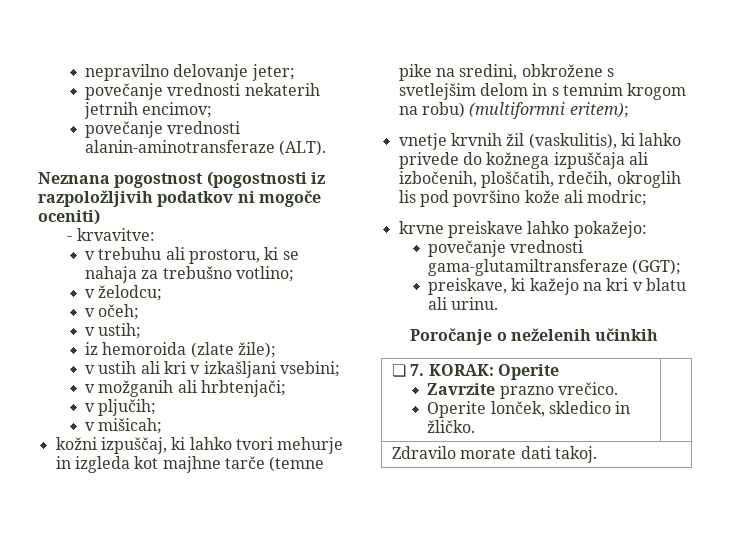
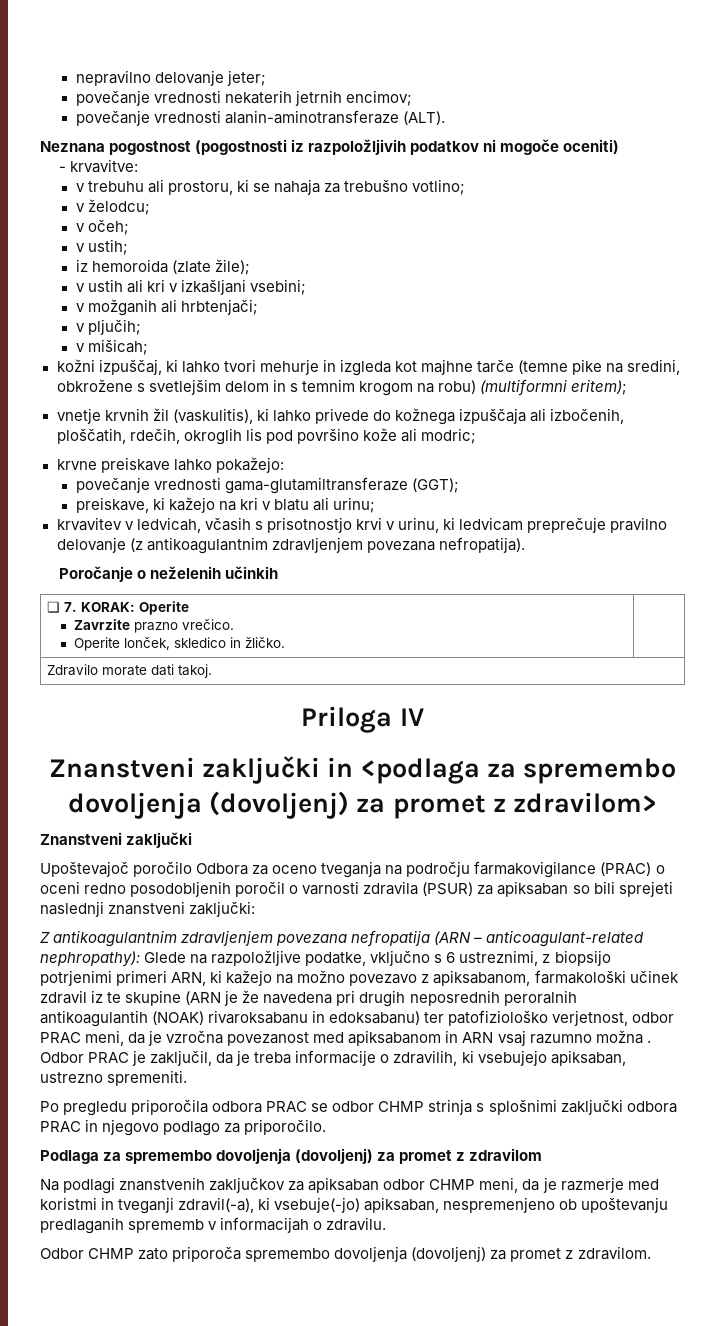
- preiskave, ki kažejo na kri v blatu ali urinu.
+ preiskave, ki kažejo na kri v blatu ali urinu;
+ krvavitev v ledvicah, včasih s prisotnostjo krvi v urinu, ki ledvicam preprečuje pravilno delovanje (z antikoagulantnim zdravljenjem povezana nefropatija).
+ Priloga IV
+ Znanstveni zaključki in <podlaga za spremembo dovoljenja (dovoljenj) za promet z zdravilom>
+ Znanstveni zaključki
+ Upoštevajoč poročilo Odbora za oceno tveganja na področju farmakovigilance (PRAC) o oceni redno posodobljenih poročil o varnosti zdravila (PSUR) za apiksaban so bili sprejeti naslednji znanstveni zaključki:
+ Z antikoagulantnim zdravljenjem povezana nefropatija (ARN – anticoagulant-related nephropathy): Glede na razpoložljive podatke, vključno s 6 ustreznimi, z biopsijo potrjenimi primeri ARN, ki kažejo na možno povezavo z apiksabanom, farmakološki učinek zdravil iz te skupine (ARN je že navedena pri drugih neposrednih peroralnih antikoagulantih (NOAK) rivaroksabanu in edoksabanu) ter patofiziološko verjetnost, odbor PRAC meni, da je vzročna povezanost med apiksabanom in ARN vsaj razumno možna . Odbor PRAC je zaključil, da je treba informacije o zdravilih, ki vsebujejo apiksaban, ustrezno spremeniti.
+ Po pregledu priporočila odbora PRAC se odbor CHMP strinja s splošnimi zaključki odbora PRAC in njegovo podlago za priporočilo.
+ Podlaga za spremembo dovoljenja (dovoljenj) za promet z zdravilom
+ Na podlagi znanstvenih zaključkov za apiksaban odbor CHMP meni, da je razmerje med koristmi in tveganji zdravil(-a), ki vsebuje(-jo) apiksaban, nespremenjeno ob upoštevanju predlaganih sprememb v informacijah o zdravilu.
+ Odbor CHMP zato priporoča spremembo dovoljenja (dovoljenj) za promet z zdravilom.

